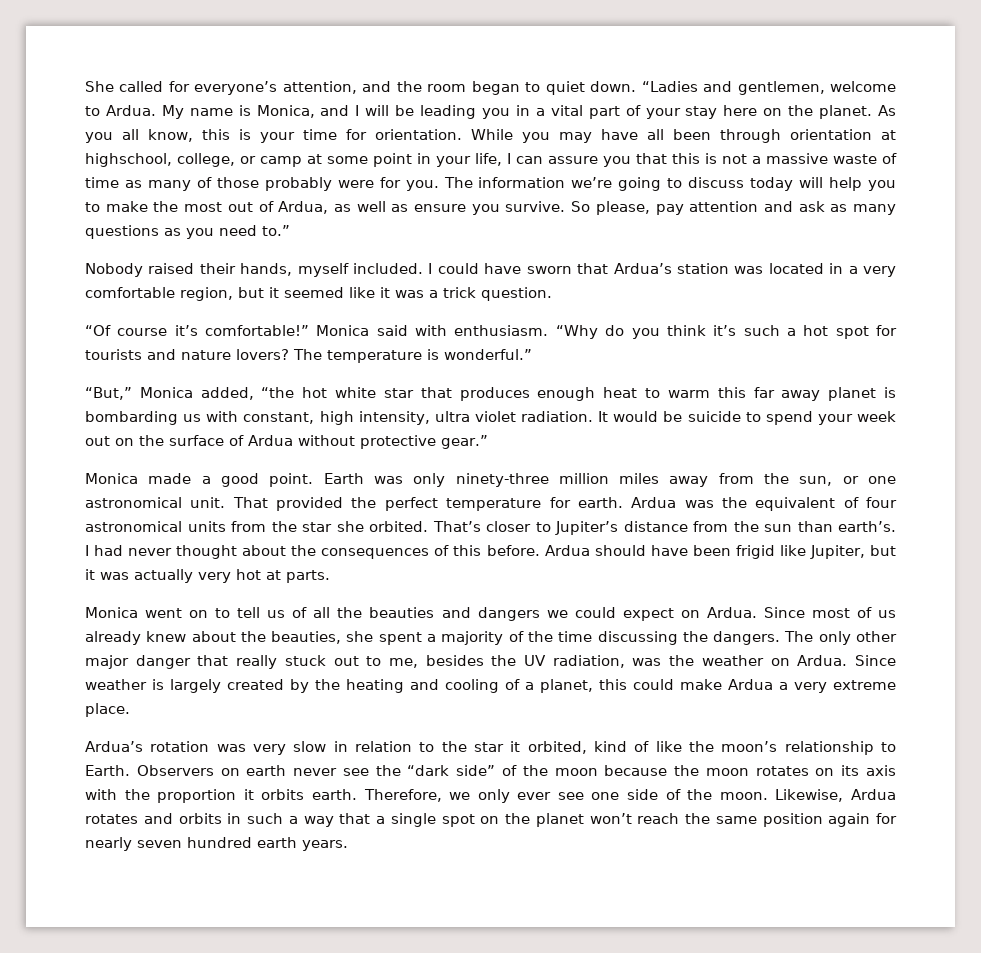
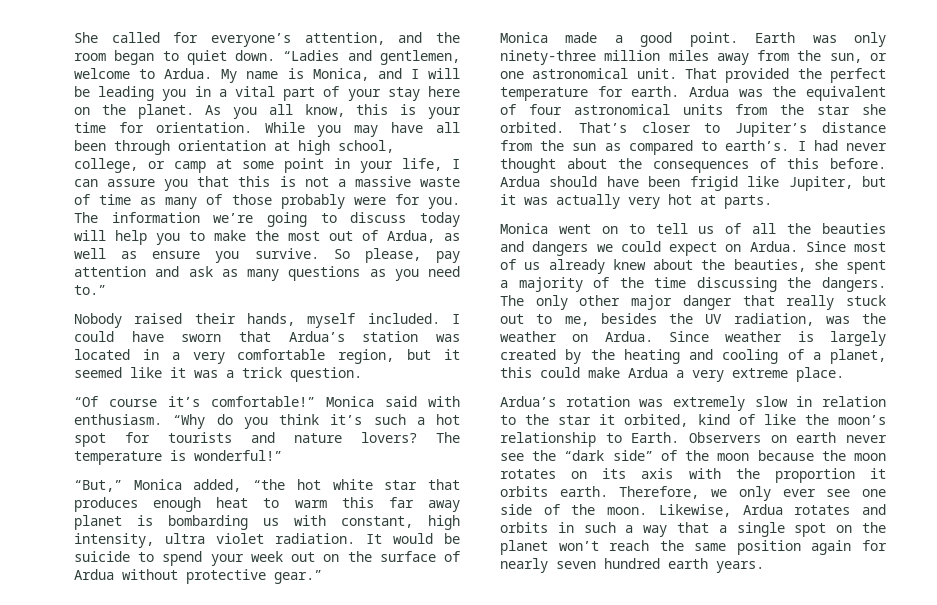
- While you may have all been through orientation at highschool, college, or camp at some point in your life, I can assure you that this is not a massive waste of time as many of those probably were for you.
+ While you may have all been through orientation at high school, college, or camp at some point in your life, I can assure you that this is not a massive waste of time as many of those probably were for you.
- The temperature is wonderful.”
+ The temperature is wonderful!”
- That’s closer to Jupiter’s distance from the sun than earth’s.
+ That’s closer to Jupiter’s distance from the sun as compared to earth’s.
- Ardua’s rotation was very slow in relation to the star it orbited, kind of like the moon’s relationship to Earth.
+ Ardua’s rotation was extremely slow in relation to the star it orbited, kind of like the moon’s relationship to Earth.

